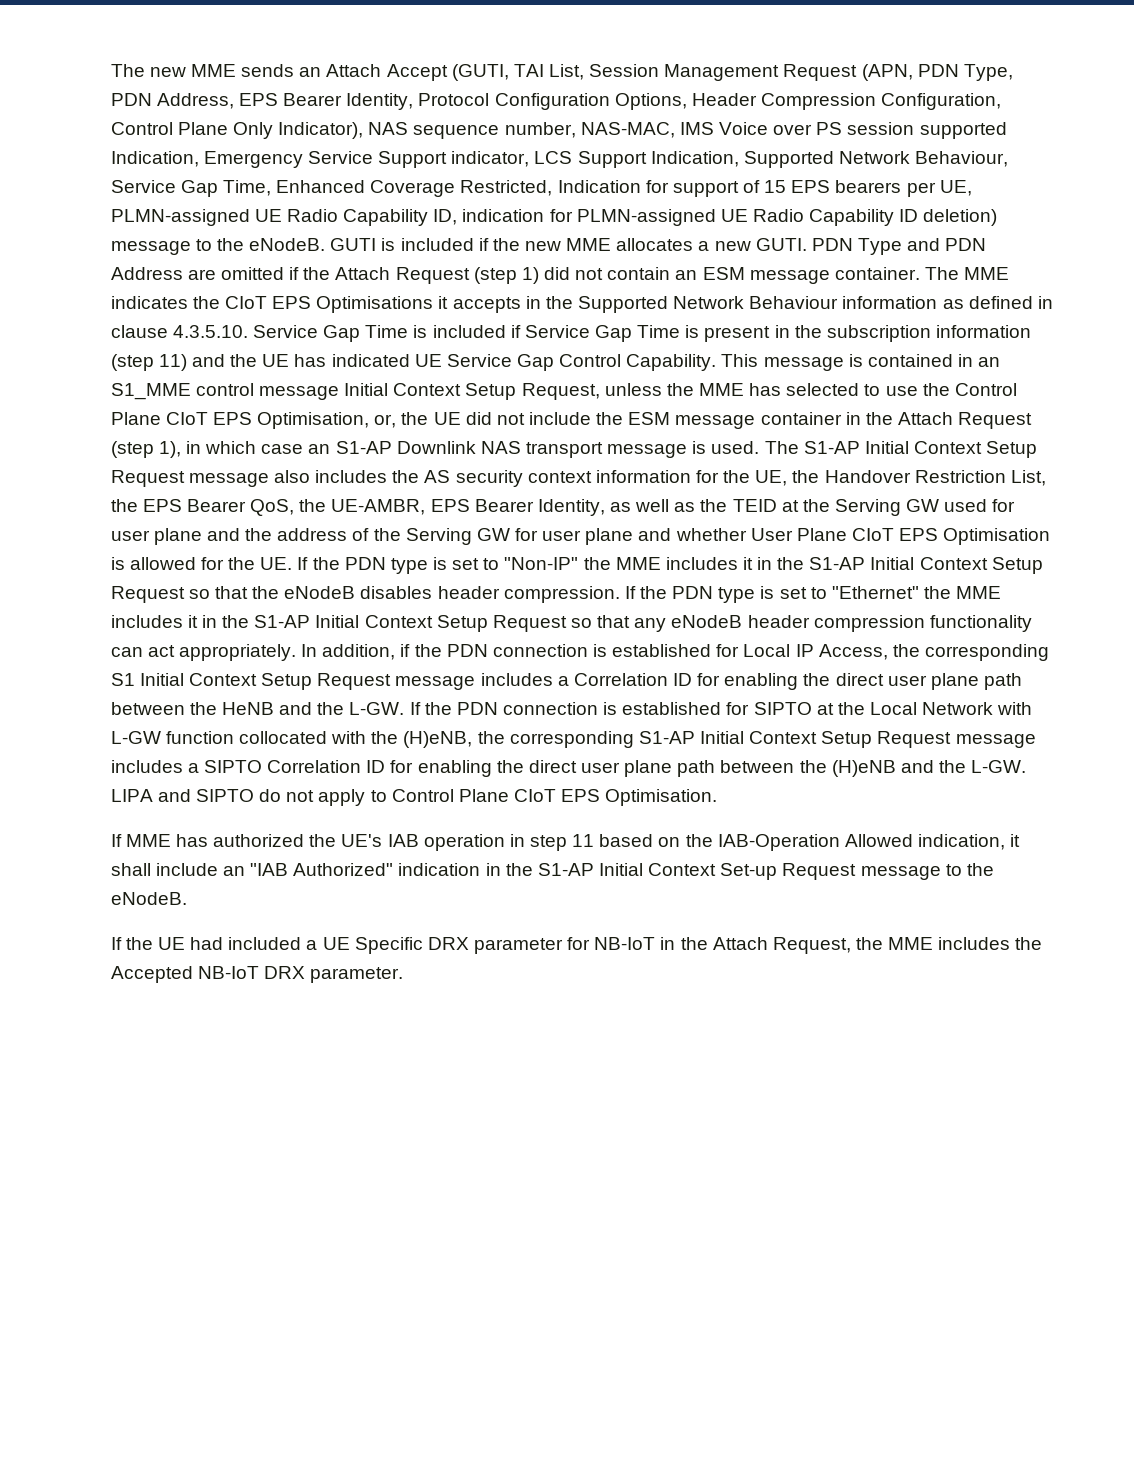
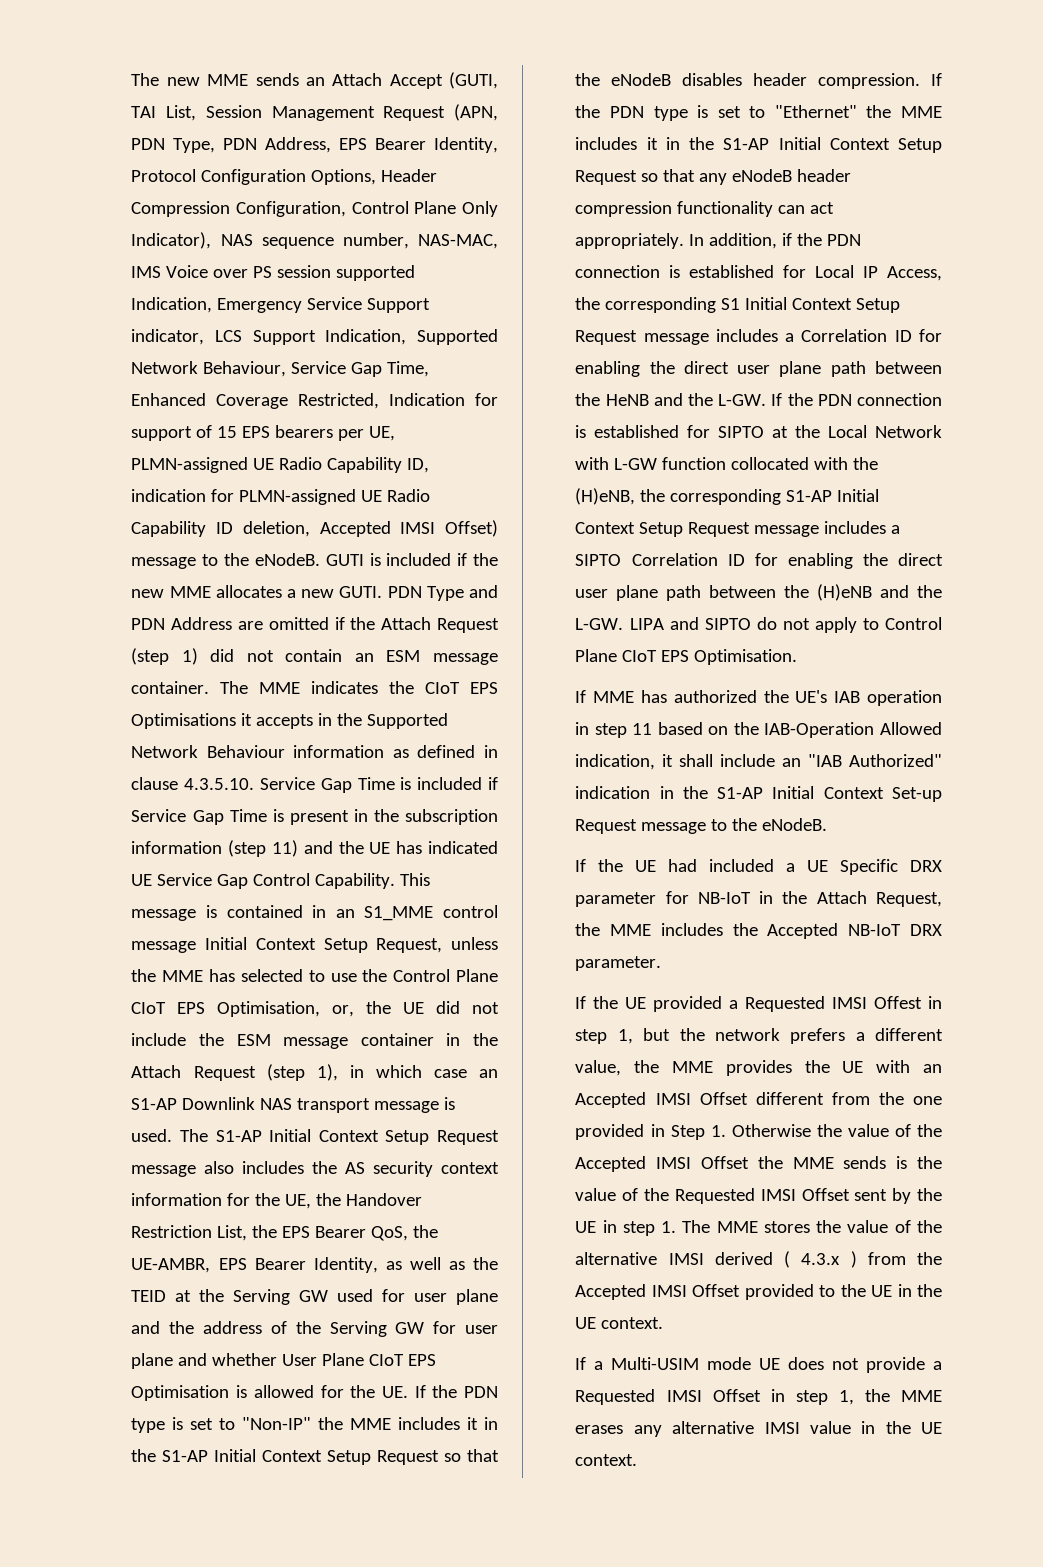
- The new MME sends an Attach Accept (GUTI, TAI List, Session Management Request (APN, PDN Type, PDN Address, EPS Bearer Identity, Protocol Configuration Options, Header Compression Configuration, Control Plane Only Indicator), NAS sequence number, NAS-MAC, IMS Voice over PS session supported Indication, Emergency Service Support indicator, LCS Support Indication, Supported Network Behaviour, Service Gap Time, Enhanced Coverage Restricted, Indication for support of 15 EPS bearers per UE, PLMN-assigned UE Radio Capability ID, indication for PLMN-assigned UE Radio Capability ID deletion) message to the eNodeB.
+ The new MME sends an Attach Accept (GUTI, TAI List, Session Management Request (APN, PDN Type, PDN Address, EPS Bearer Identity, Protocol Configuration Options, Header Compression Configuration, Control Plane Only Indicator), NAS sequence number, NAS-MAC, IMS Voice over PS session supported Indication, Emergency Service Support indicator, LCS Support Indication, Supported Network Behaviour, Service Gap Time, Enhanced Coverage Restricted, Indication for support of 15 EPS bearers per UE, PLMN-assigned UE Radio Capability ID, indication for PLMN-assigned UE Radio Capability ID deletion, Accepted IMSI Offset) message to the eNodeB.
+ If the UE provided a Requested IMSI Offest in step 1, but the network prefers a different value, the MME provides the UE with an Accepted IMSI Offset different from the one provided in Step 1. Otherwise the value of the Accepted IMSI Offset the MME sends is the value of the Requested IMSI Offset sent by the UE in step 1. The MME stores the value of the alternative IMSI derived ( 4.3.x ) from the Accepted IMSI Offset provided to the UE in the UE context.
+ If a Multi-USIM mode UE does not provide a Requested IMSI Offset in step 1, the MME erases any alternative IMSI value in the UE context.

